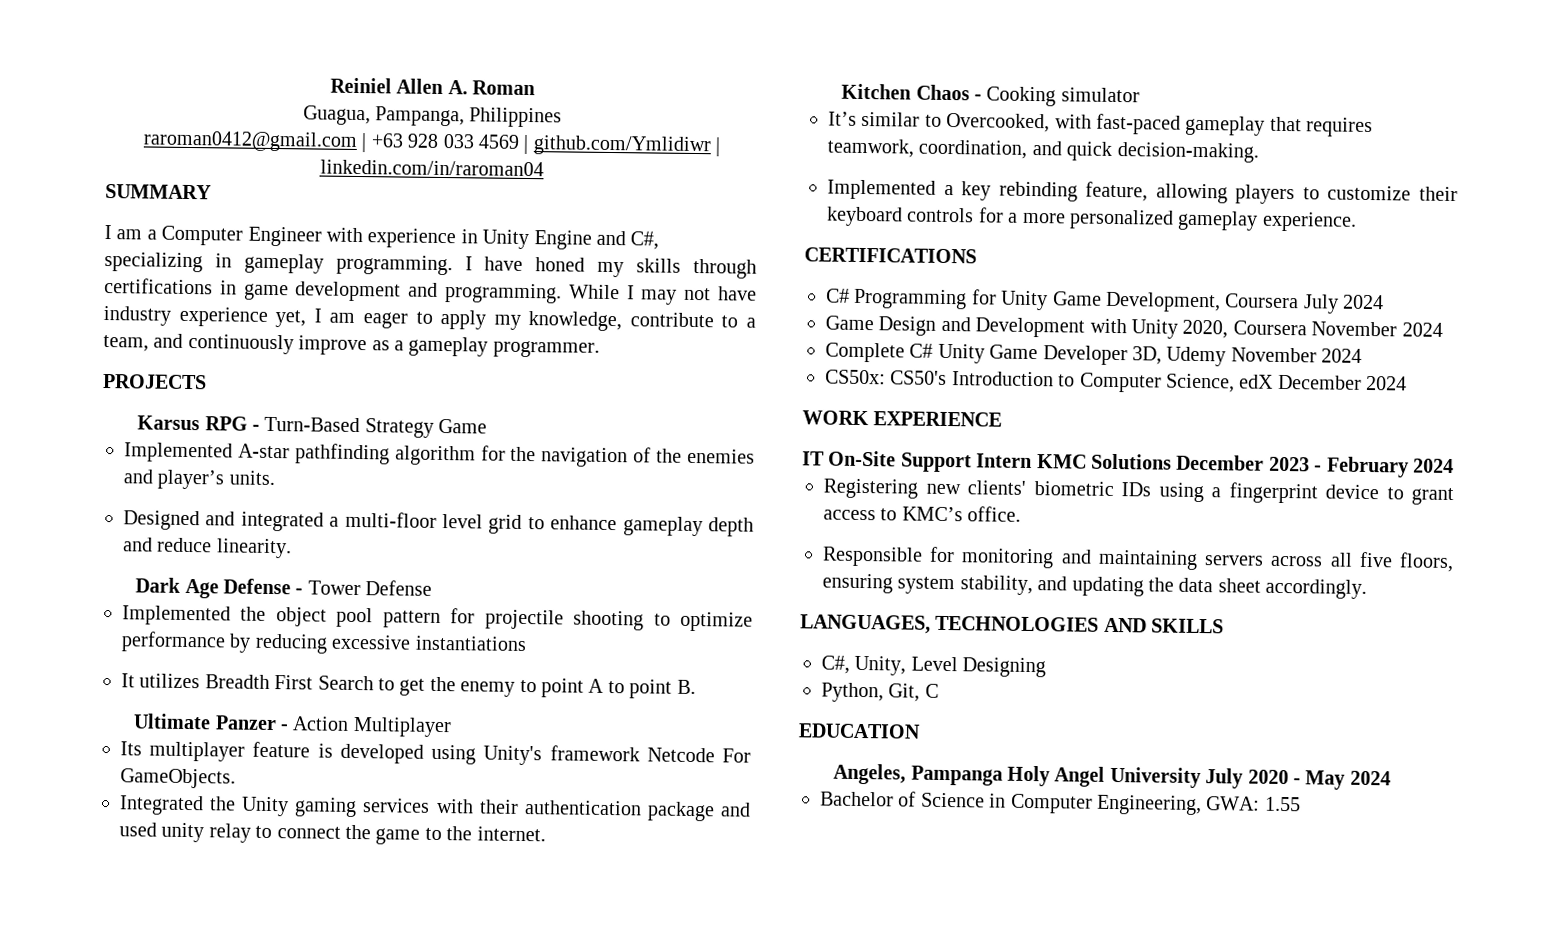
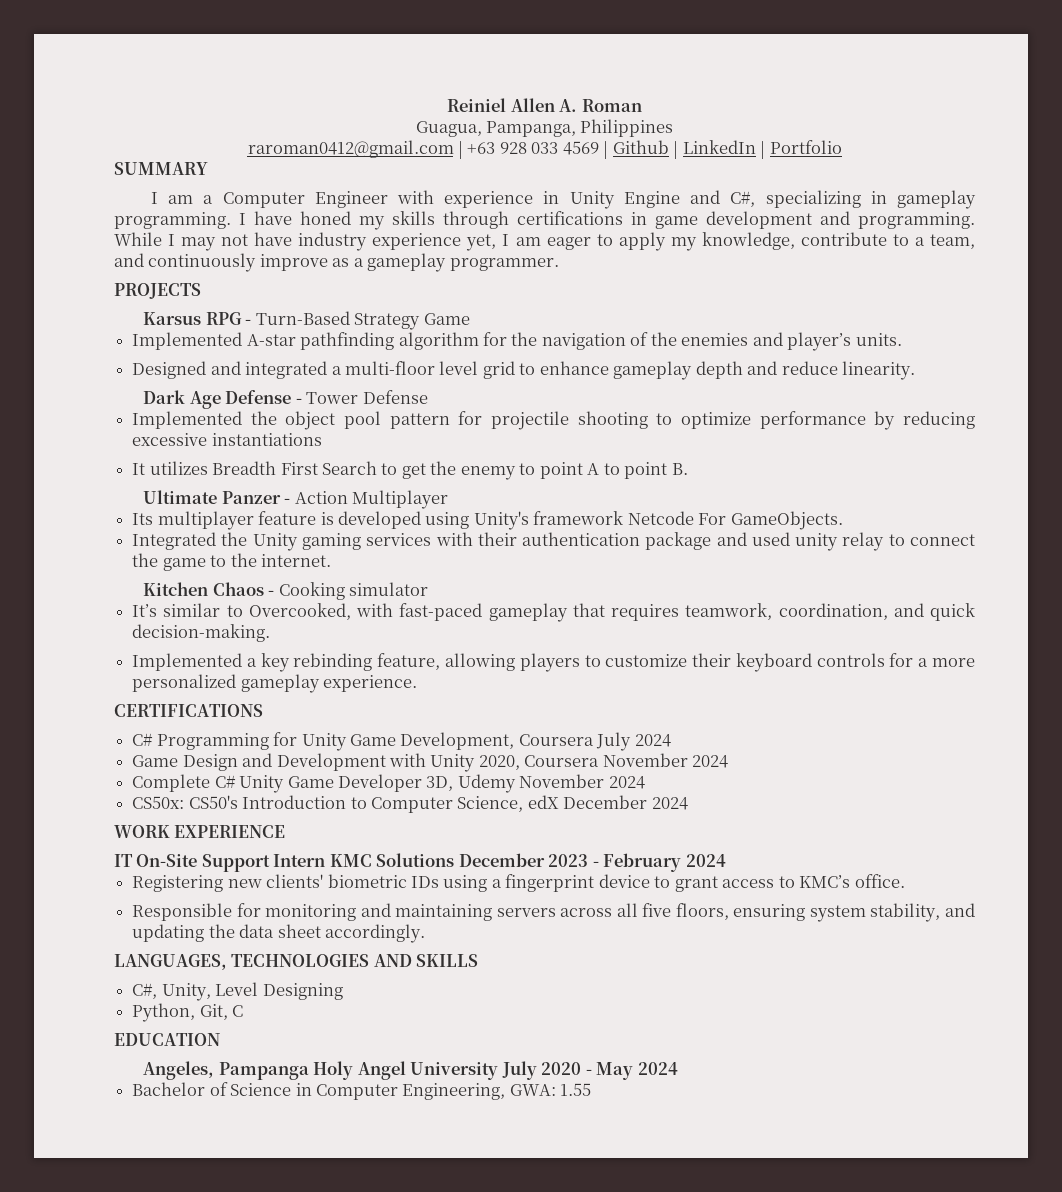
- raroman0412@gmail.com | +63 928 033 4569 | github.com/Ymlidiwr | linkedin.com/in/raroman04
+ raroman0412@gmail.com | +63 928 033 4569 | Github | LinkedIn | Portfolio

